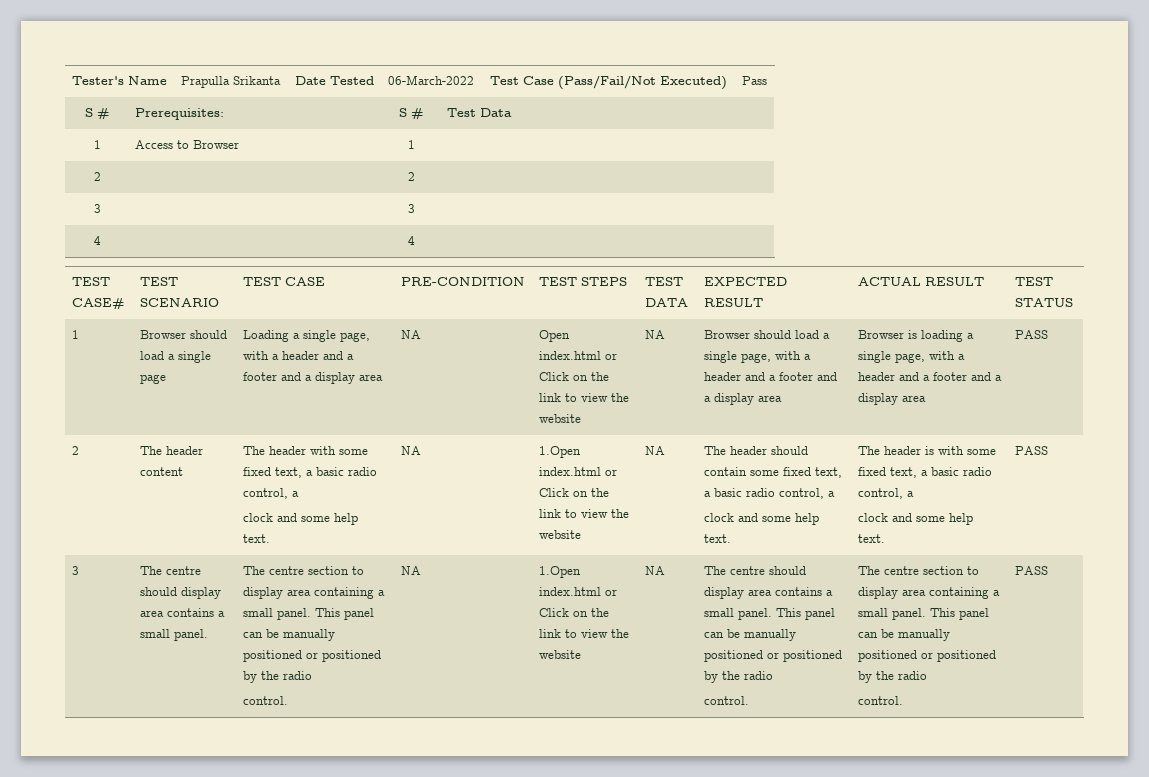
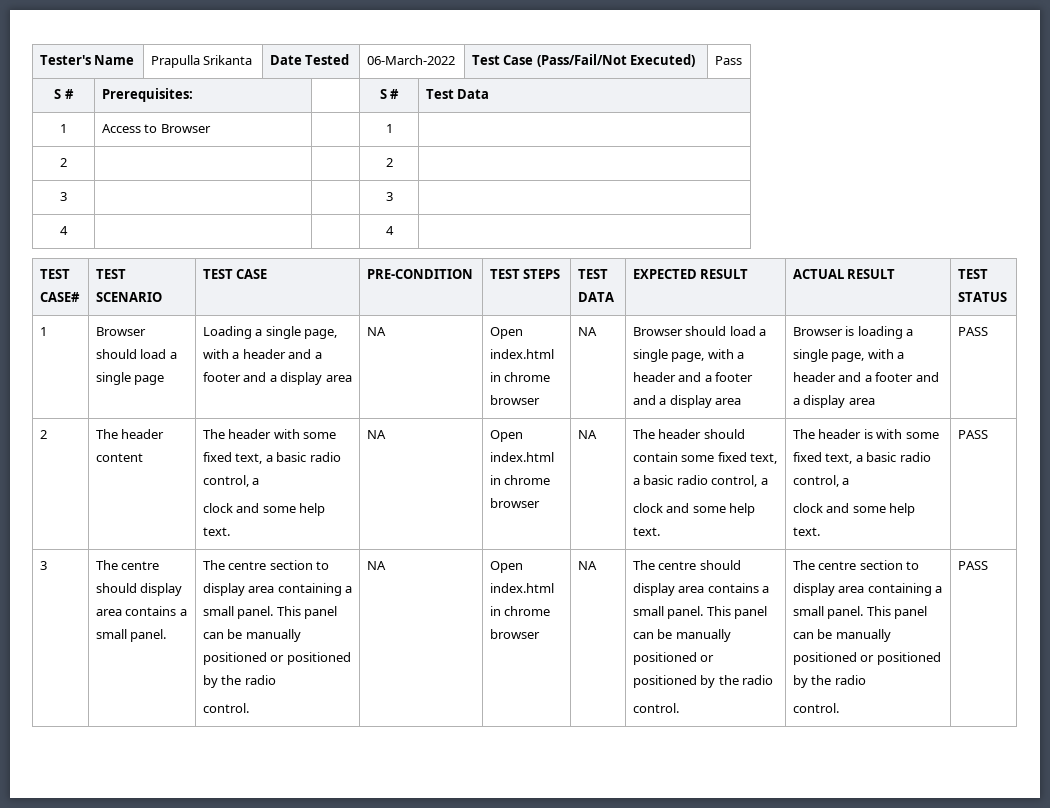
- Loading a single page, with a header and a footer and a display area | NA | Open index.html or Click on the link to view the website
+ Loading a single page, with a header and a footer and a display area | NA | Open index.html in chrome browser
- clock and some help text. | NA | 1.Open index.html or Click on the link to view the website
+ clock and some help text. | NA | Open index.html in chrome browser
- control. | NA | 1.Open index.html or Click on the link to view the website
+ control. | NA | Open index.html in chrome browser

